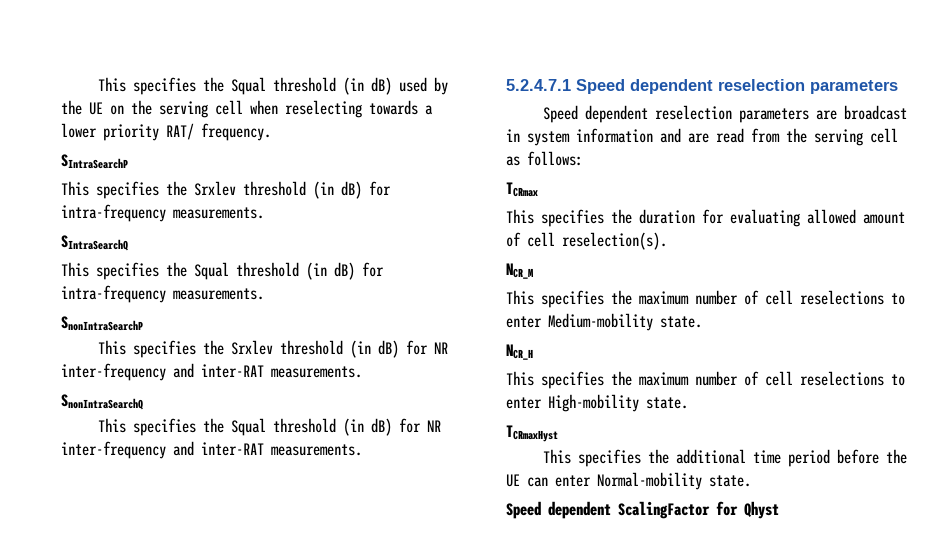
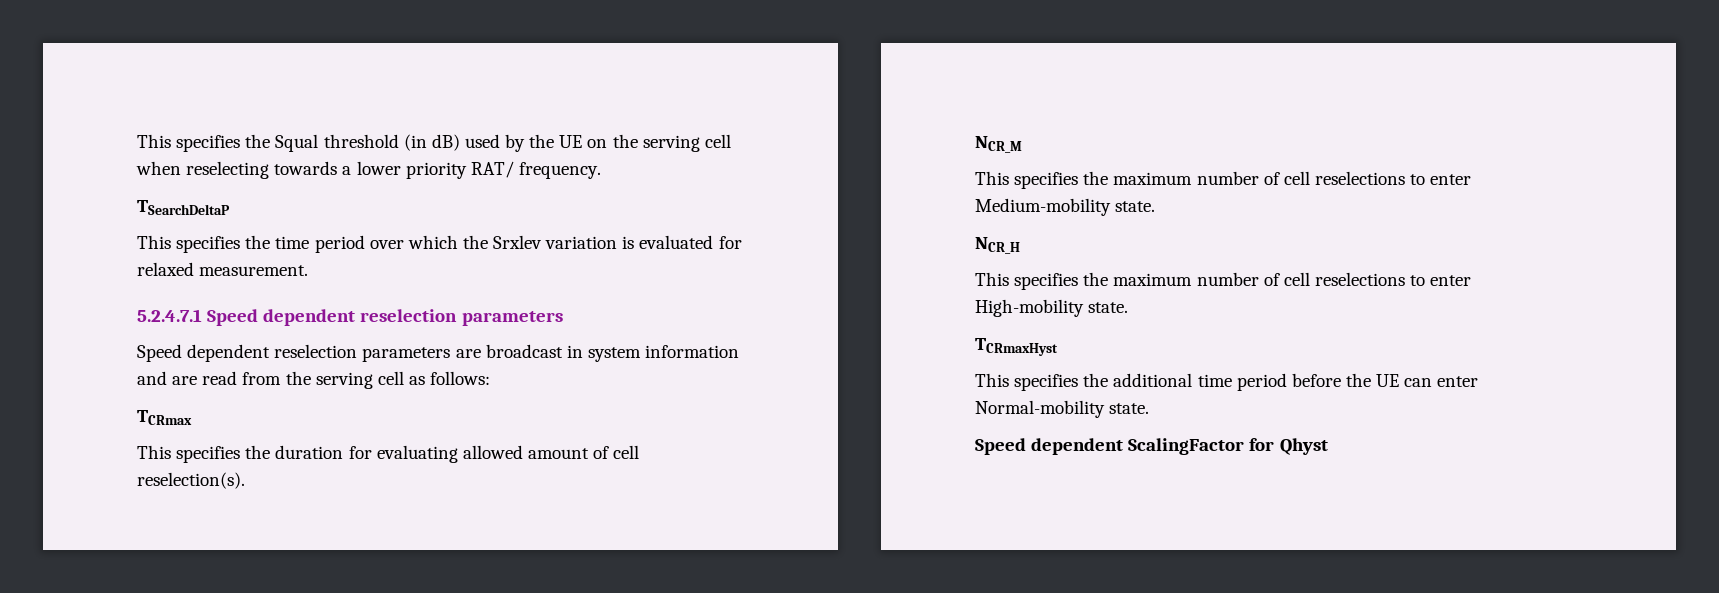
- SIntraSearchP
- This specifies the Srxlev threshold (in dB) for intra-frequency measurements.
- SIntraSearchQ
- This specifies the Squal threshold (in dB) for intra-frequency measurements.
- SnonIntraSearchP
- This specifies the Srxlev threshold (in dB) for NR inter-frequency and inter-RAT measurements.
- SnonIntraSearchQ
- This specifies the Squal threshold (in dB) for NR inter-frequency and inter-RAT measurements.
+ TSearchDeltaP
+ This specifies the time period over which the Srxlev variation is evaluated for relaxed measurement.

